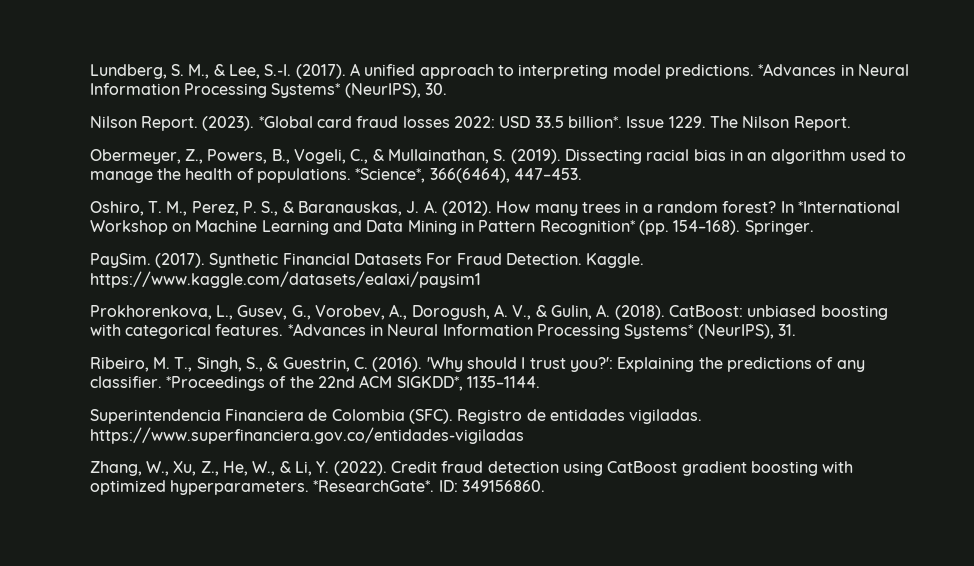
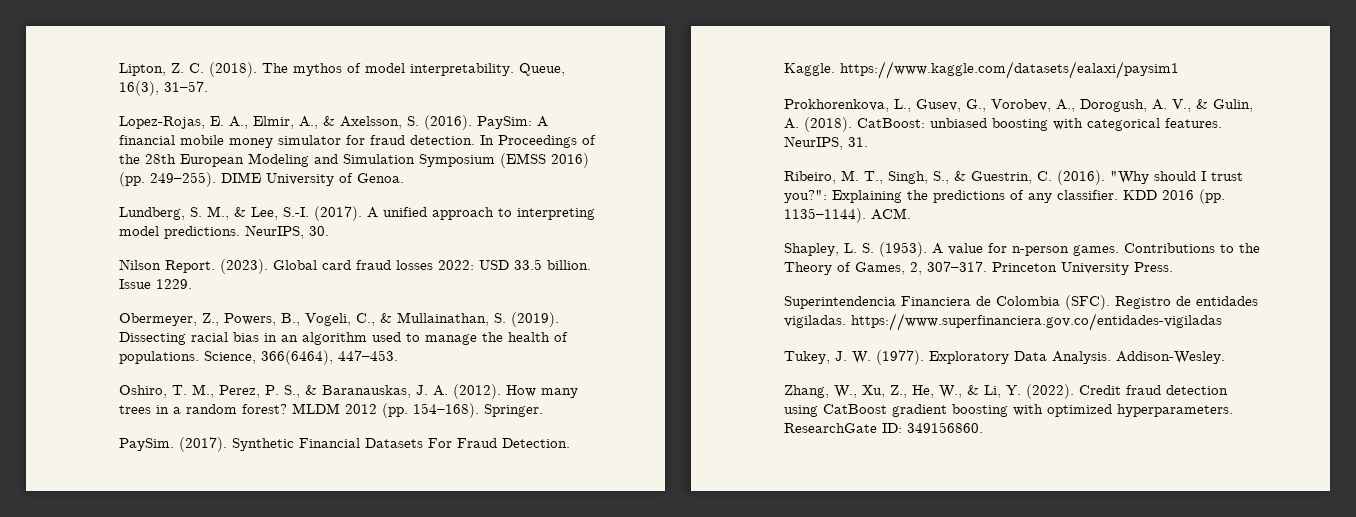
+ Lipton, Z. C. (2018). The mythos of model interpretability. Queue, 16(3), 31–57.
+ Lopez-Rojas, E. A., Elmir, A., & Axelsson, S. (2016). PaySim: A financial mobile money simulator for fraud detection. In Proceedings of the 28th European Modeling and Simulation Symposium (EMSS 2016) (pp. 249–255). DIME University of Genoa.
- *Advances in Neural Information Processing Systems* (NeurIPS), 30.
+ NeurIPS, 30.
- *Global card fraud losses 2022: USD 33.5 billion*.
+ Global card fraud losses 2022: USD 33.5 billion.
- The Nilson Report.
- *Science*, 366(6464), 447–453.
+ Science, 366(6464), 447–453.
- In *International Workshop on Machine Learning and Data Mining in Pattern Recognition* (pp. 154–168).
+ MLDM 2012 (pp. 154–168).
- *Advances in Neural Information Processing Systems* (NeurIPS), 31.
+ NeurIPS, 31.
- 'Why should I trust you?': Explaining the predictions of any classifier.
+ "Why should I trust you?": Explaining the predictions of any classifier.
- *Proceedings of the 22nd ACM SIGKDD*, 1135–1144.
+ KDD 2016 (pp. 1135–1144). ACM.
+ Shapley, L. S. (1953). A value for n-person games. Contributions to the Theory of Games, 2, 307–317. Princeton University Press.
+ Tukey, J. W. (1977). Exploratory Data Analysis. Addison-Wesley.
- *ResearchGate*. ID: 349156860.
+ ResearchGate ID: 349156860.

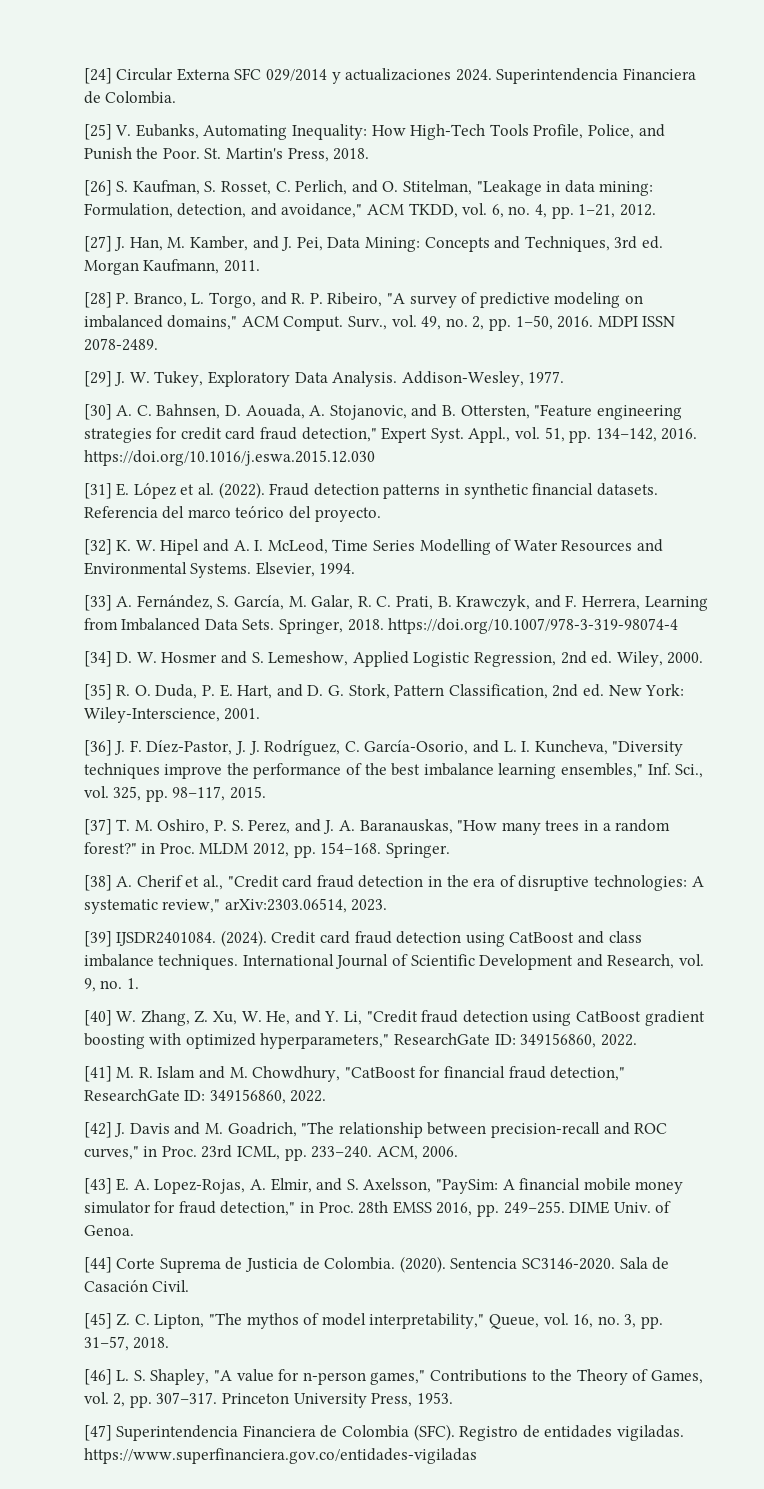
- Lipton, Z. C. (2018). The mythos of model interpretability. Queue, 16(3), 31–57.
- Lopez-Rojas, E. A., Elmir, A., & Axelsson, S. (2016). PaySim: A financial mobile money simulator for fraud detection. In Proceedings of the 28th European Modeling and Simulation Symposium (EMSS 2016) (pp. 249–255). DIME University of Genoa.
- Lundberg, S. M., & Lee, S.-I. (2017). A unified approach to interpreting model predictions. NeurIPS, 30.
- Nilson Report. (2023). Global card fraud losses 2022: USD 33.5 billion. Issue 1229.
- Obermeyer, Z., Powers, B., Vogeli, C., & Mullainathan, S. (2019). Dissecting racial bias in an algorithm used to manage the health of populations. Science, 366(6464), 447–453.
- Oshiro, T. M., Perez, P. S., & Baranauskas, J. A. (2012). How many trees in a random forest? MLDM 2012 (pp. 154–168). Springer.
- PaySim. (2017). Synthetic Financial Datasets For Fraud Detection. Kaggle. https://www.kaggle.com/datasets/ealaxi/paysim1
- Prokhorenkova, L., Gusev, G., Vorobev, A., Dorogush, A. V., & Gulin, A. (2018). CatBoost: unbiased boosting with categorical features. NeurIPS, 31.
- Ribeiro, M. T., Singh, S., & Guestrin, C. (2016). "Why should I trust you?": Explaining the predictions of any classifier. KDD 2016 (pp. 1135–1144). ACM.
- Shapley, L. S. (1953). A value for n-person games. Contributions to the Theory of Games, 2, 307–317. Princeton University Press.
- Superintendencia Financiera de Colombia (SFC).
+ [24] Circular Externa SFC 029/2014 y actualizaciones 2024. Superintendencia Financiera de Colombia.
+ [25] V. Eubanks, Automating Inequality: How High-Tech Tools Profile, Police, and Punish the Poor. St. Martin's Press, 2018.
+ [26] S. Kaufman, S. Rosset, C. Perlich, and O. Stitelman, "Leakage in data mining: Formulation, detection, and avoidance," ACM TKDD, vol. 6, no. 4, pp. 1–21, 2012.
+ [27] J. Han, M. Kamber, and J. Pei, Data Mining: Concepts and Techniques, 3rd ed. Morgan Kaufmann, 2011.
+ [28] P. Branco, L. Torgo, and R. P. Ribeiro, "A survey of predictive modeling on imbalanced domains," ACM Comput. Surv., vol. 49, no. 2, pp. 1–50, 2016. MDPI ISSN 2078-2489.
+ [29] J. W. Tukey, Exploratory Data Analysis. Addison-Wesley, 1977.
+ [30] A. C. Bahnsen, D. Aouada, A. Stojanovic, and B. Ottersten, "Feature engineering strategies for credit card fraud detection," Expert Syst. Appl., vol. 51, pp. 134–142, 2016. https://doi.org/10.1016/j.eswa.2015.12.030
+ [31] E. López et al. (2022). Fraud detection patterns in synthetic financial datasets. Referencia del marco teórico del proyecto.
+ [32] K. W. Hipel and A. I. McLeod, Time Series Modelling of Water Resources and Environmental Systems. Elsevier, 1994.
+ [33] A. Fernández, S. García, M. Galar, R. C. Prati, B. Krawczyk, and F. Herrera, Learning from Imbalanced Data Sets. Springer, 2018. https://doi.org/10.1007/978-3-319-98074-4
+ [34] D. W. Hosmer and S. Lemeshow, Applied Logistic Regression, 2nd ed. Wiley, 2000.
+ [35] R. O. Duda, P. E. Hart, and D. G. Stork, Pattern Classification, 2nd ed. New York: Wiley-Interscience, 2001.
+ [36] J. F. Díez-Pastor, J. J. Rodríguez, C. García-Osorio, and L. I. Kuncheva, "Diversity techniques improve the performance of the best imbalance learning ensembles," Inf. Sci., vol. 325, pp. 98–117, 2015.
+ [37] T. M. Oshiro, P. S. Perez, and J. A. Baranauskas, "How many trees in a random forest?" in Proc. MLDM 2012, pp. 154–168. Springer.
+ [38] A. Cherif et al., "Credit card fraud detection in the era of disruptive technologies: A systematic review," arXiv:2303.06514, 2023.
+ [39] IJSDR2401084. (2024). Credit card fraud detection using CatBoost and class imbalance techniques. International Journal of Scientific Development and Research, vol. 9, no. 1.
+ [40] W. Zhang, Z. Xu, W. He, and Y. Li, "Credit fraud detection using CatBoost gradient boosting with optimized hyperparameters," ResearchGate ID: 349156860, 2022.
+ [41] M. R. Islam and M. Chowdhury, "CatBoost for financial fraud detection," ResearchGate ID: 349156860, 2022.
+ [42] J. Davis and M. Goadrich, "The relationship between precision-recall and ROC curves," in Proc. 23rd ICML, pp. 233–240. ACM, 2006.
+ [43] E. A. Lopez-Rojas, A. Elmir, and S. Axelsson, "PaySim: A financial mobile money simulator for fraud detection," in Proc. 28th EMSS 2016, pp. 249–255. DIME Univ. of Genoa.
+ [44] Corte Suprema de Justicia de Colombia. (2020). Sentencia SC3146-2020. Sala de Casación Civil.
+ [45] Z. C. Lipton, "The mythos of model interpretability," Queue, vol. 16, no. 3, pp. 31–57, 2018.
+ [46] L. S. Shapley, "A value for n-person games," Contributions to the Theory of Games, vol. 2, pp. 307–317. Princeton University Press, 1953.
+ [47] Superintendencia Financiera de Colombia (SFC).
- Tukey, J. W. (1977). Exploratory Data Analysis. Addison-Wesley.
- Zhang, W., Xu, Z., He, W., & Li, Y. (2022). Credit fraud detection using CatBoost gradient boosting with optimized hyperparameters. ResearchGate ID: 349156860.

